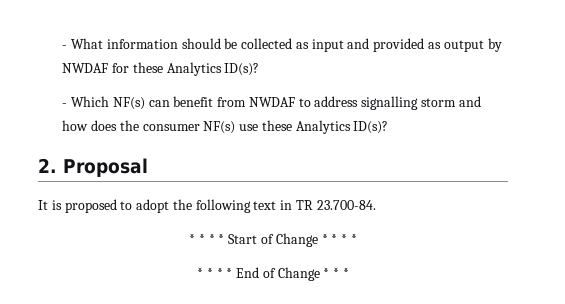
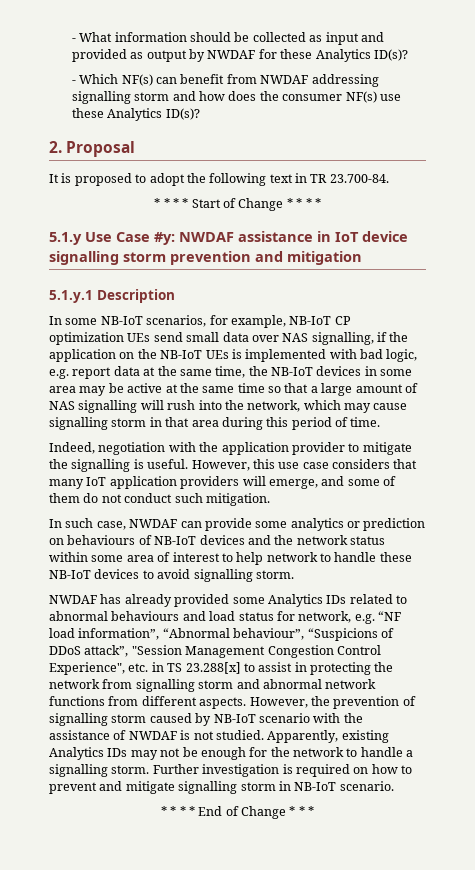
- - Which NF(s) can benefit from NWDAF to address signalling storm and how does the consumer NF(s) use these Analytics ID(s)?
+ - Which NF(s) can benefit from NWDAF addressing signalling storm and how does the consumer NF(s) use these Analytics ID(s)?
+ 5.1.y Use Case #y: NWDAF assistance in IoT device signalling storm prevention and mitigation
+ 5.1.y.1 Description
+ In some NB-IoT scenarios, for example, NB-IoT CP optimization UEs send small data over NAS signalling, if the application on the NB-IoT UEs is implemented with bad logic, e.g. report data at the same time, the NB-IoT devices in some area may be active at the same time so that a large amount of NAS signalling will rush into the network, which may cause signalling storm in that area during this period of time.
+ Indeed, negotiation with the application provider to mitigate the signalling is useful. However, this use case considers that many IoT application providers will emerge, and some of them do not conduct such mitigation.
+ In such case, NWDAF can provide some analytics or prediction on behaviours of NB-IoT devices and the network status within some area of interest to help network to handle these NB-IoT devices to avoid signalling storm.
+ NWDAF has already provided some Analytics IDs related to abnormal behaviours and load status for network, e.g. “NF load information”, “Abnormal behaviour”, “Suspicions of DDoS attack”, "Session Management Congestion Control Experience", etc. in TS 23.288[x] to assist in protecting the network from signalling storm and abnormal network functions from different aspects. However, the prevention of signalling storm caused by NB-IoT scenario with the assistance of NWDAF is not studied. Apparently, existing Analytics IDs may not be enough for the network to handle a signalling storm. Further investigation is required on how to prevent and mitigate signalling storm in NB-IoT scenario.

